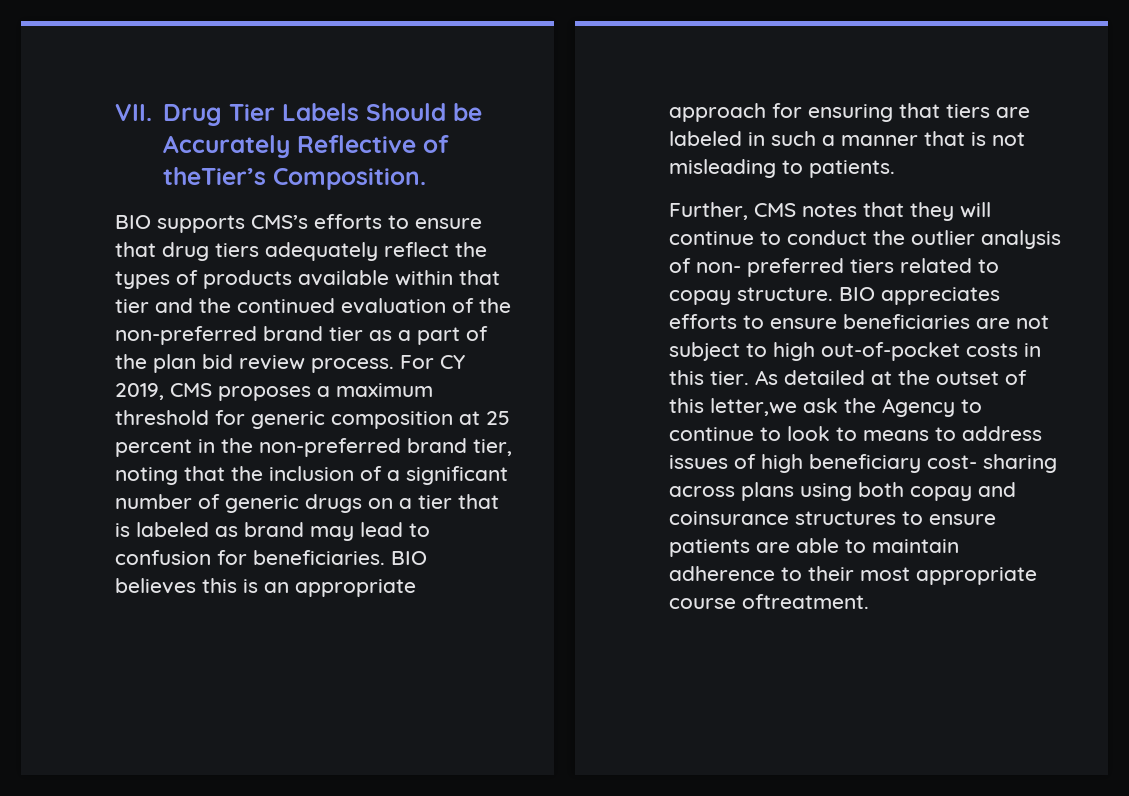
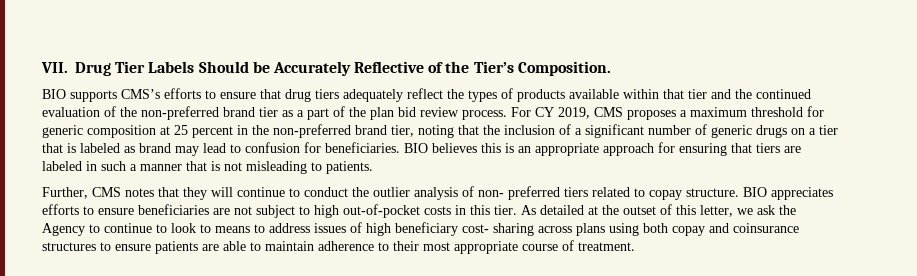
- VII. Drug Tier Labels Should be Accurately Reflective of theTier’s Composition.
+ VII. Drug Tier Labels Should be Accurately Reflective of the Tier’s Composition.
- As detailed at the outset of this letter,we ask the Agency to continue to look to means to address issues of high beneficiary cost- sharing across plans using both copay and coinsurance structures to ensure patients are able to maintain adherence to their most appropriate course oftreatment.
+ As detailed at the outset of this letter, we ask the Agency to continue to look to means to address issues of high beneficiary cost- sharing across plans using both copay and coinsurance structures to ensure patients are able to maintain adherence to their most appropriate course of treatment.

